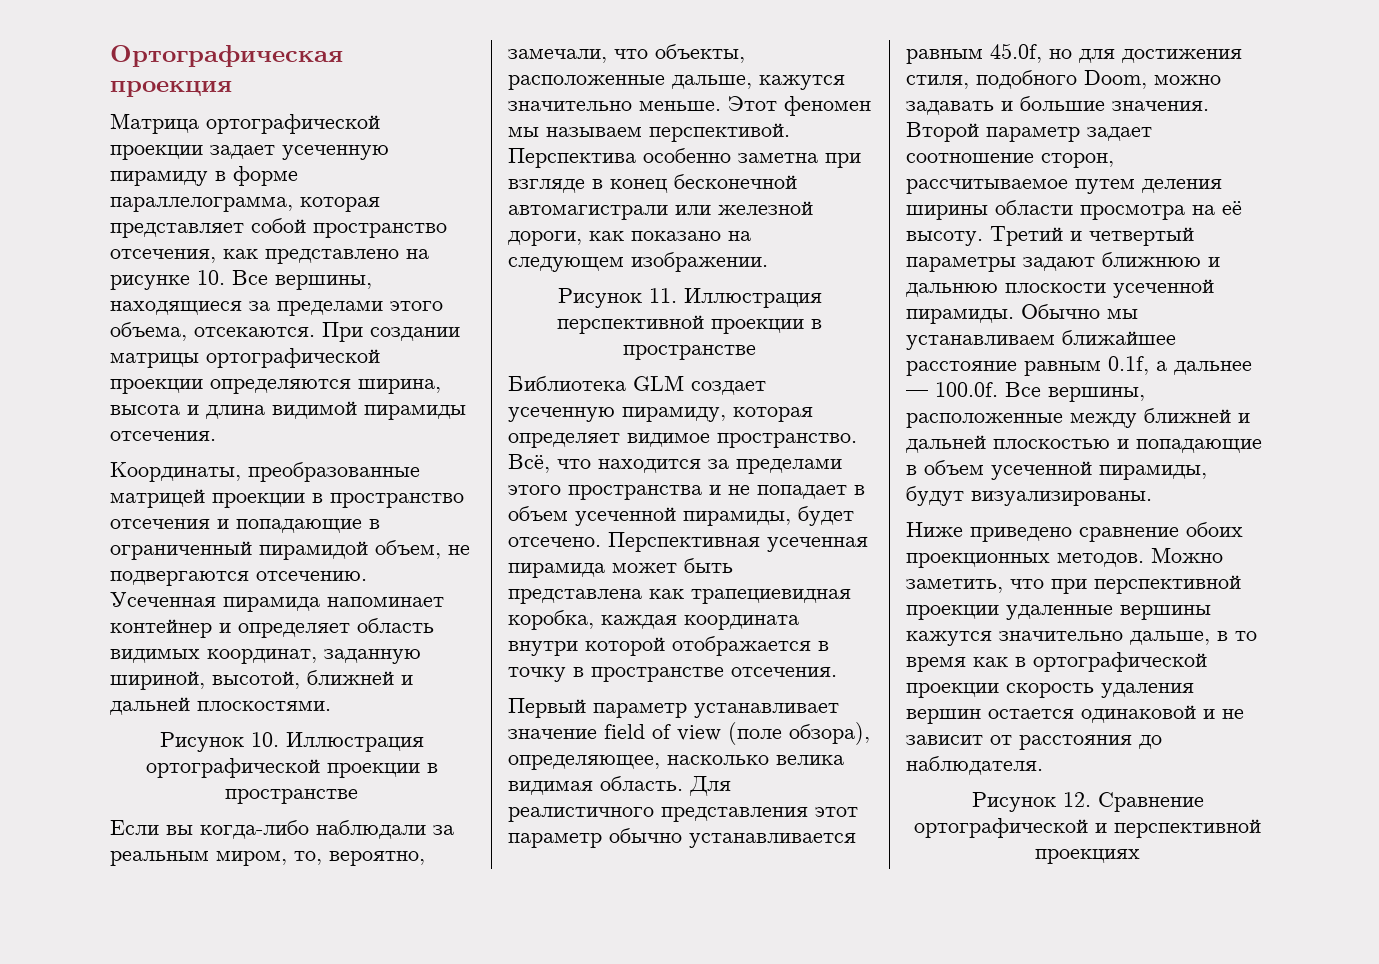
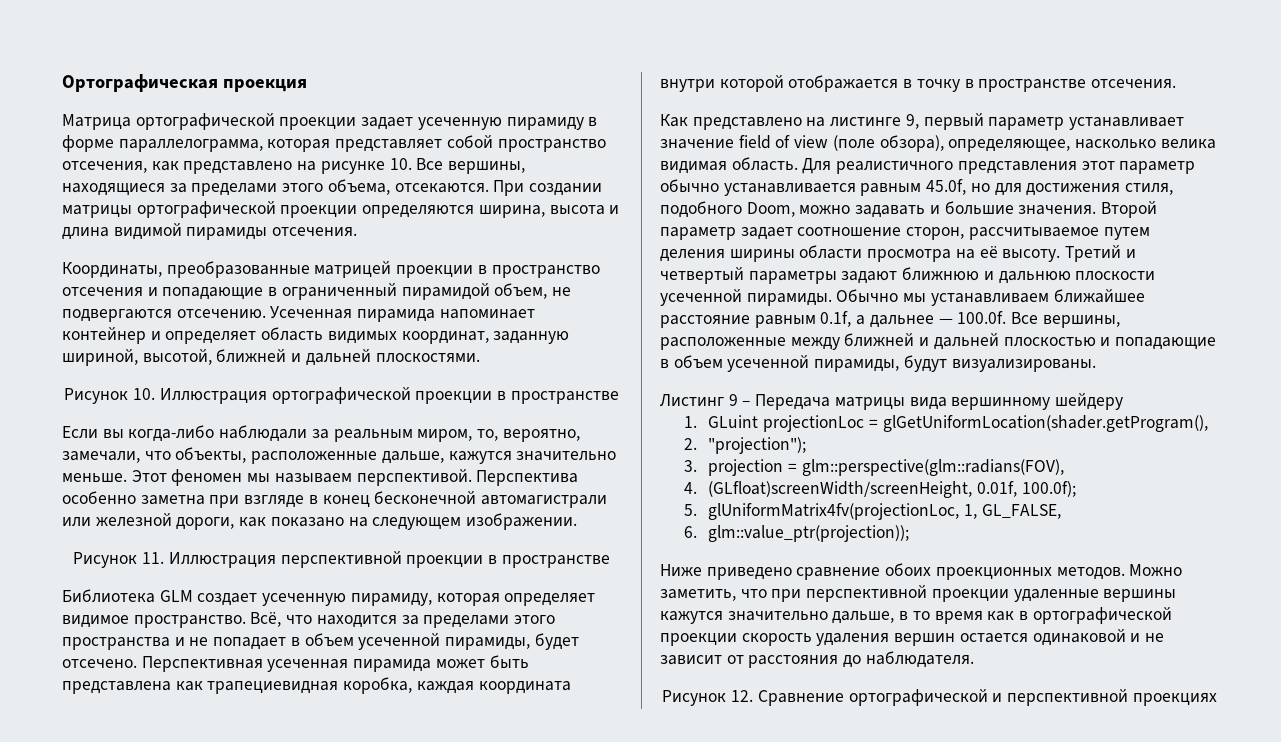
- Первый параметр устанавливает значение field of view (поле обзора), определяющее, насколько велика видимая область.
+ Как представлено на листинге 9, первый параметр устанавливает значение field of view (поле обзора), определяющее, насколько велика видимая область.
+ Листинг 9 – Передача матрицы вида вершинному шейдеру
+ 1. GLuint projectionLoc = glGetUniformLocation(shader.getProgram(),
+ 2. "projection");
+ 3. projection = glm::perspective(glm::radians(FOV),
+ 4. (GLfloat)screenWidth/screenHeight, 0.01f, 100.0f);
+ 5. glUniformMatrix4fv(projectionLoc, 1, GL_FALSE,
+ 6. glm::value_ptr(projection));

